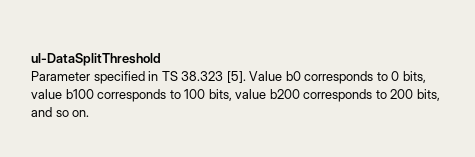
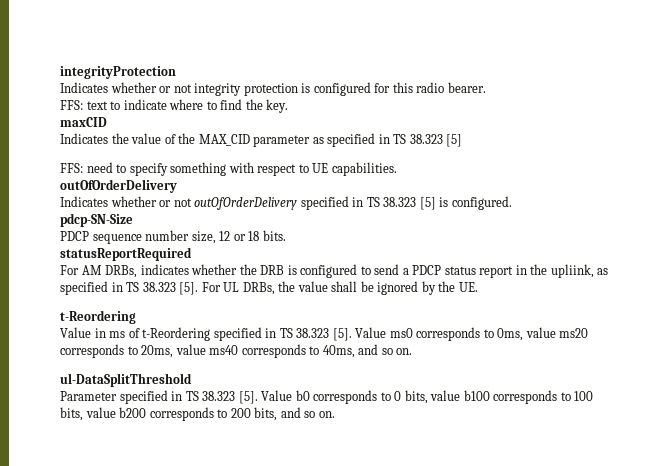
+ integrityProtection
+ Indicates whether or not integrity protection is configured for this radio bearer.
+ FFS: text to indicate where to find the key.
+ maxCID
+ Indicates the value of the MAX_CID parameter as specified in TS 38.323 [5]
+ FFS: need to specify something with respect to UE capabilities.
+ outOfOrderDelivery
+ Indicates whether or not outOfOrderDelivery specified in TS 38.323 [5] is configured.
+ pdcp-SN-Size
+ PDCP sequence number size, 12 or 18 bits.
+ statusReportRequired
+ For AM DRBs, indicates whether the DRB is configured to send a PDCP status report in the upliink, as specified in TS 38.323 [5]. For UL DRBs, the value shall be ignored by the UE.
+ t-Reordering
+ Value in ms of t-Reordering specified in TS 38.323 [5]. Value ms0 corresponds to 0ms, value ms20 corresponds to 20ms, value ms40 corresponds to 40ms, and so on.

